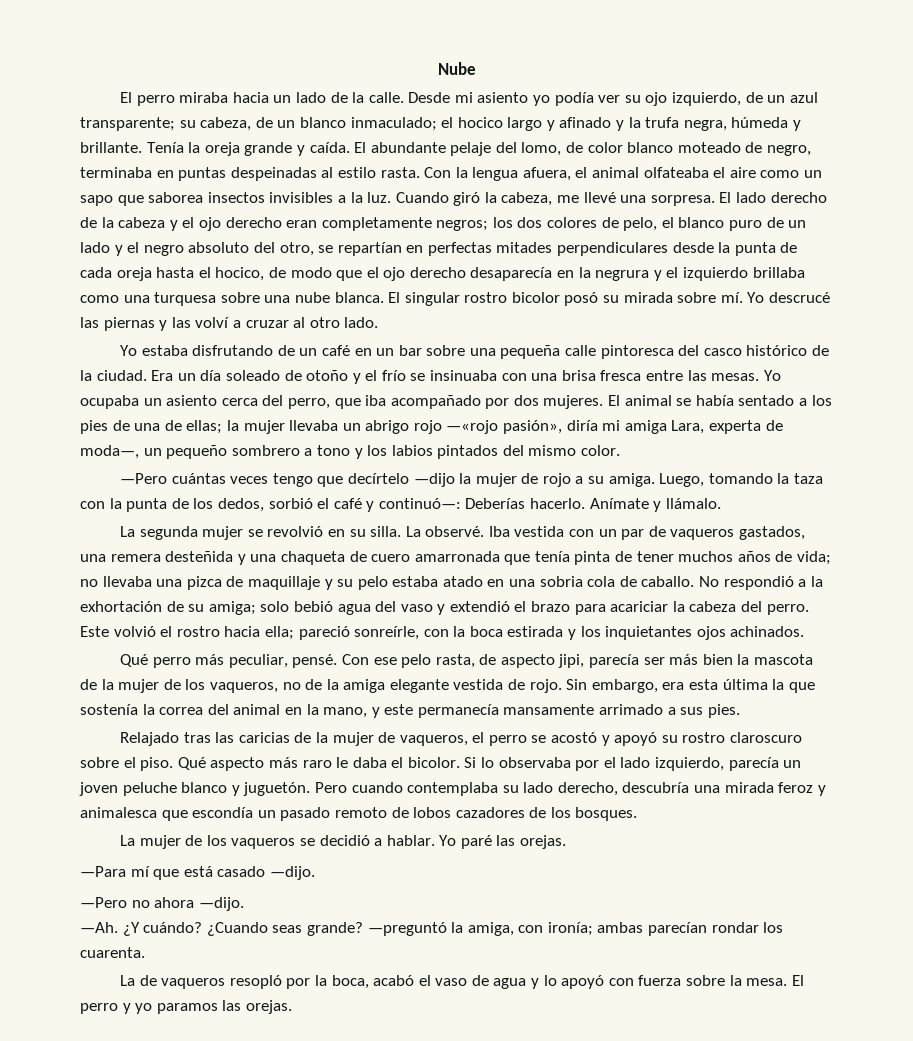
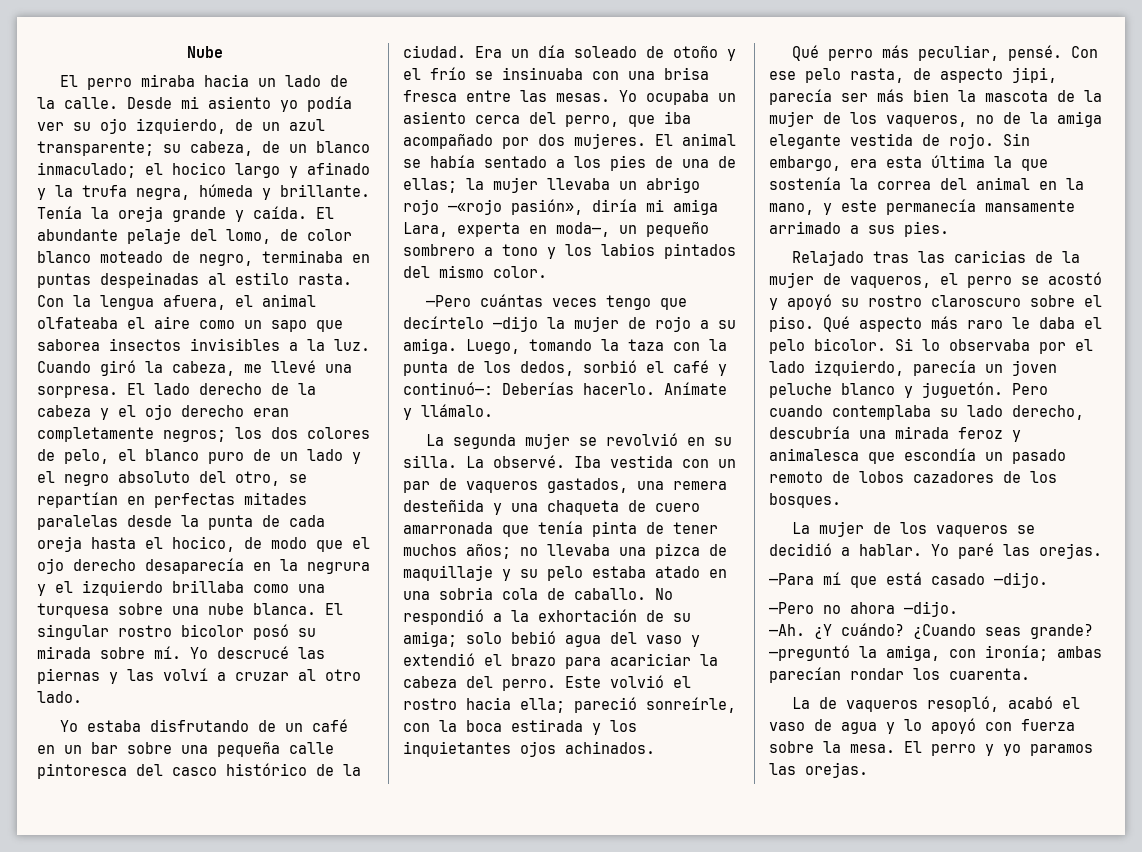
- los dos colores de pelo, el blanco puro de un lado y el negro absoluto del otro, se repartían en perfectas mitades perpendiculares desde la punta de cada oreja hasta el hocico, de modo que el ojo derecho desaparecía en la negrura y el izquierdo brillaba como una turquesa sobre una nube blanca.
+ los dos colores de pelo, el blanco puro de un lado y el negro absoluto del otro, se repartían en perfectas mitades paralelas desde la punta de cada oreja hasta el hocico, de modo que el ojo derecho desaparecía en la negrura y el izquierdo brillaba como una turquesa sobre una nube blanca.
- El animal se había sentado a los pies de una de ellas; la mujer llevaba un abrigo rojo —«rojo pasión», diría mi amiga Lara, experta de moda—, un pequeño sombrero a tono y los labios pintados del mismo color.
+ El animal se había sentado a los pies de una de ellas; la mujer llevaba un abrigo rojo —«rojo pasión», diría mi amiga Lara, experta en moda—, un pequeño sombrero a tono y los labios pintados del mismo color.
- Iba vestida con un par de vaqueros gastados, una remera desteñida y una chaqueta de cuero amarronada que tenía pinta de tener muchos años de vida; no llevaba una pizca de maquillaje y su pelo estaba atado en una sobria cola de caballo.
+ Iba vestida con un par de vaqueros gastados, una remera desteñida y una chaqueta de cuero amarronada que tenía pinta de tener muchos años; no llevaba una pizca de maquillaje y su pelo estaba atado en una sobria cola de caballo.
- Qué aspecto más raro le daba el bicolor.
+ Qué aspecto más raro le daba el pelo bicolor.
- La de vaqueros resopló por la boca, acabó el vaso de agua y lo apoyó con fuerza sobre la mesa.
+ La de vaqueros resopló, acabó el vaso de agua y lo apoyó con fuerza sobre la mesa.

